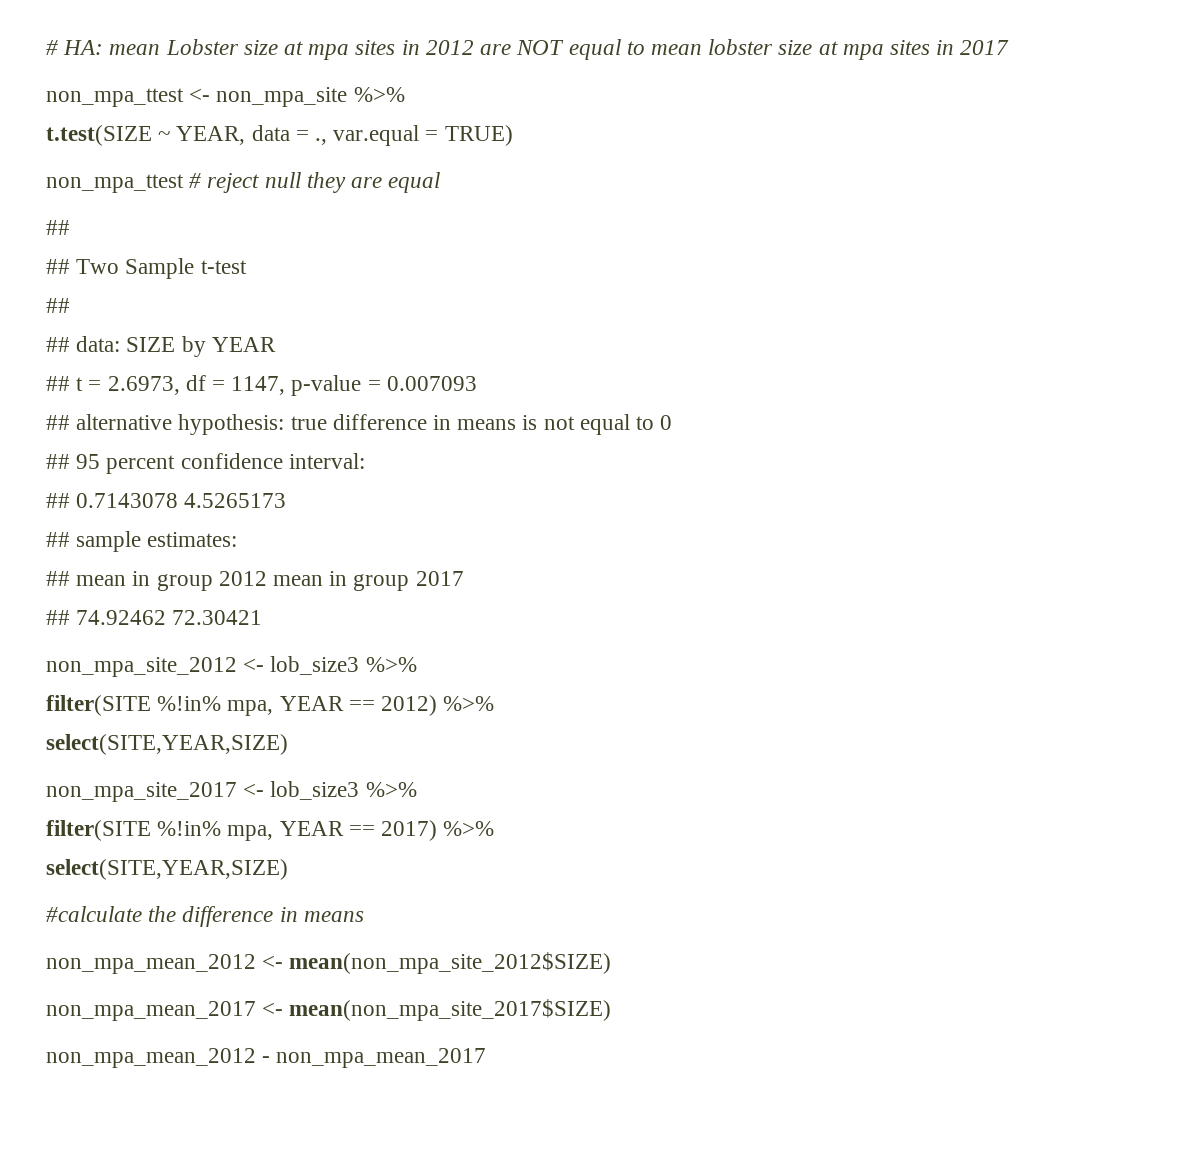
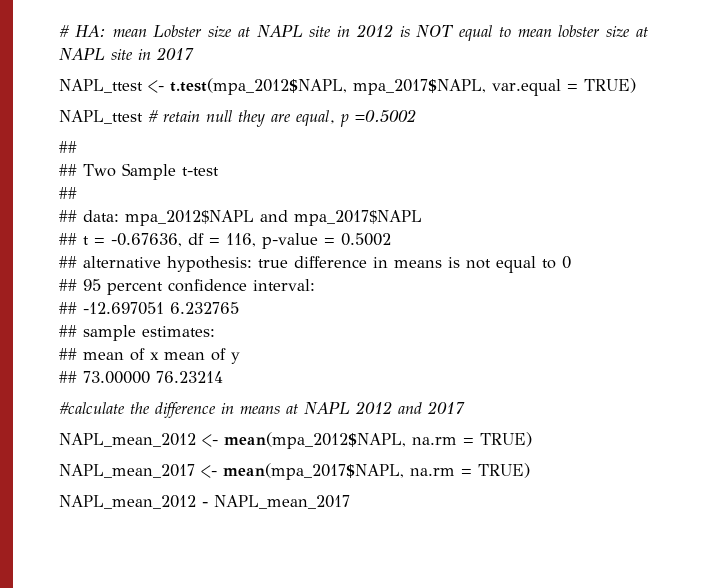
- # HA: mean Lobster size at mpa sites in 2012 are NOT equal to mean lobster size at mpa sites in 2017
+ # HA: mean Lobster size at NAPL site in 2012 is NOT equal to mean lobster size at NAPL site in 2017
- non_mpa_ttest <- non_mpa_site %>%
- t.test(SIZE ~ YEAR, data = ., var.equal = TRUE)
- non_mpa_ttest # reject null they are equal
+ NAPL_ttest <- t.test(mpa_2012$NAPL, mpa_2017$NAPL, var.equal = TRUE)
+ NAPL_ttest # retain null they are equal, p =0.5002
- ## data: SIZE by YEAR
+ ## data: mpa_2012$NAPL and mpa_2017$NAPL
- ## t = 2.6973, df = 1147, p-value = 0.007093
+ ## t = -0.67636, df = 116, p-value = 0.5002
- ## 0.7143078 4.5265173
+ ## -12.697051 6.232765
- ## mean in group 2012 mean in group 2017
- ## 74.92462 72.30421
- non_mpa_site_2012 <- lob_size3 %>%
- filter(SITE %!in% mpa, YEAR == 2012) %>%
- select(SITE,YEAR,SIZE)
- non_mpa_site_2017 <- lob_size3 %>%
- filter(SITE %!in% mpa, YEAR == 2017) %>%
- select(SITE,YEAR,SIZE)
+ ## mean of x mean of y
+ ## 73.00000 76.23214
- #calculate the difference in means
- non_mpa_mean_2012 <- mean(non_mpa_site_2012$SIZE)
- non_mpa_mean_2017 <- mean(non_mpa_site_2017$SIZE)
- non_mpa_mean_2012 - non_mpa_mean_2017
+ #calculate the difference in means at NAPL 2012 and 2017
+ NAPL_mean_2012 <- mean(mpa_2012$NAPL, na.rm = TRUE)
+ NAPL_mean_2017 <- mean(mpa_2017$NAPL, na.rm = TRUE)
+ NAPL_mean_2012 - NAPL_mean_2017

